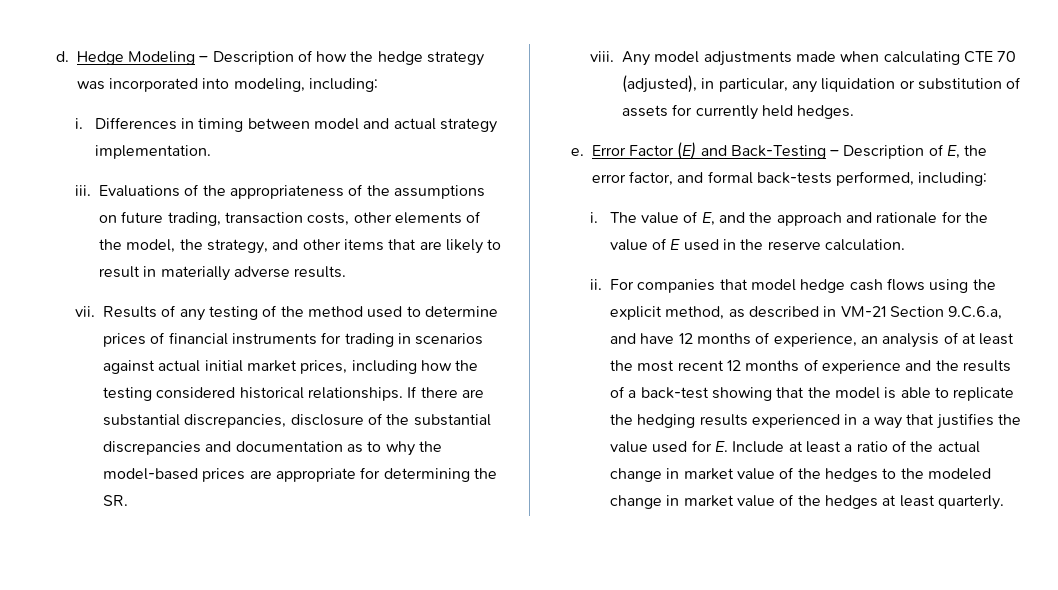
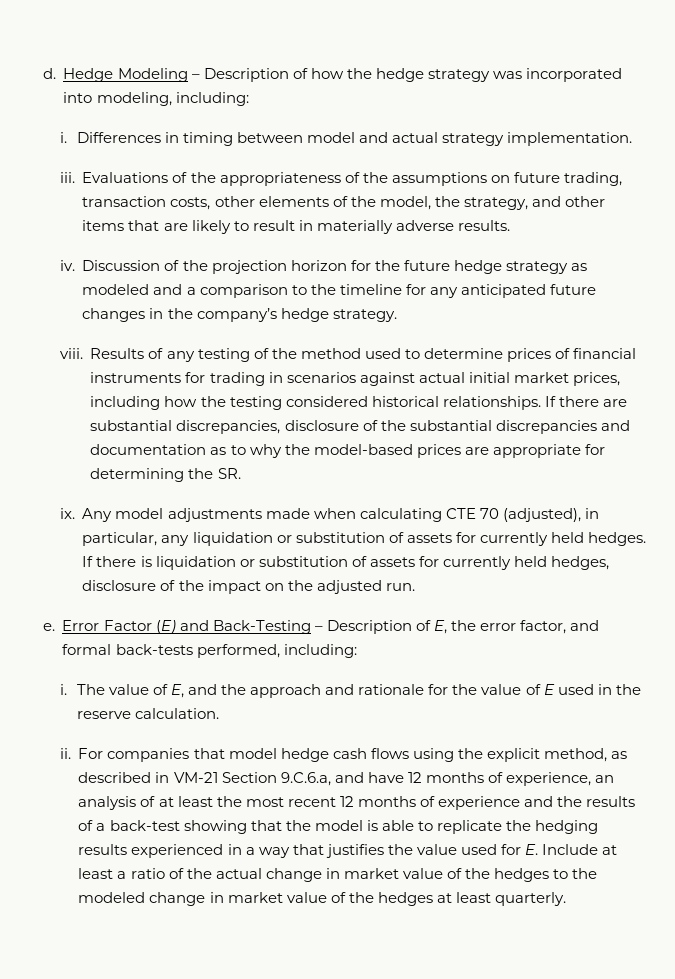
- vii.
+ iv. Discussion of the projection horizon for the future hedge strategy as modeled and a comparison to the timeline for any anticipated future changes in the company’s hedge strategy.
+ viii.
- viii.
+ ix.
+ If there is liquidation or substitution of assets for currently held hedges, disclosure of the impact on the adjusted run.

